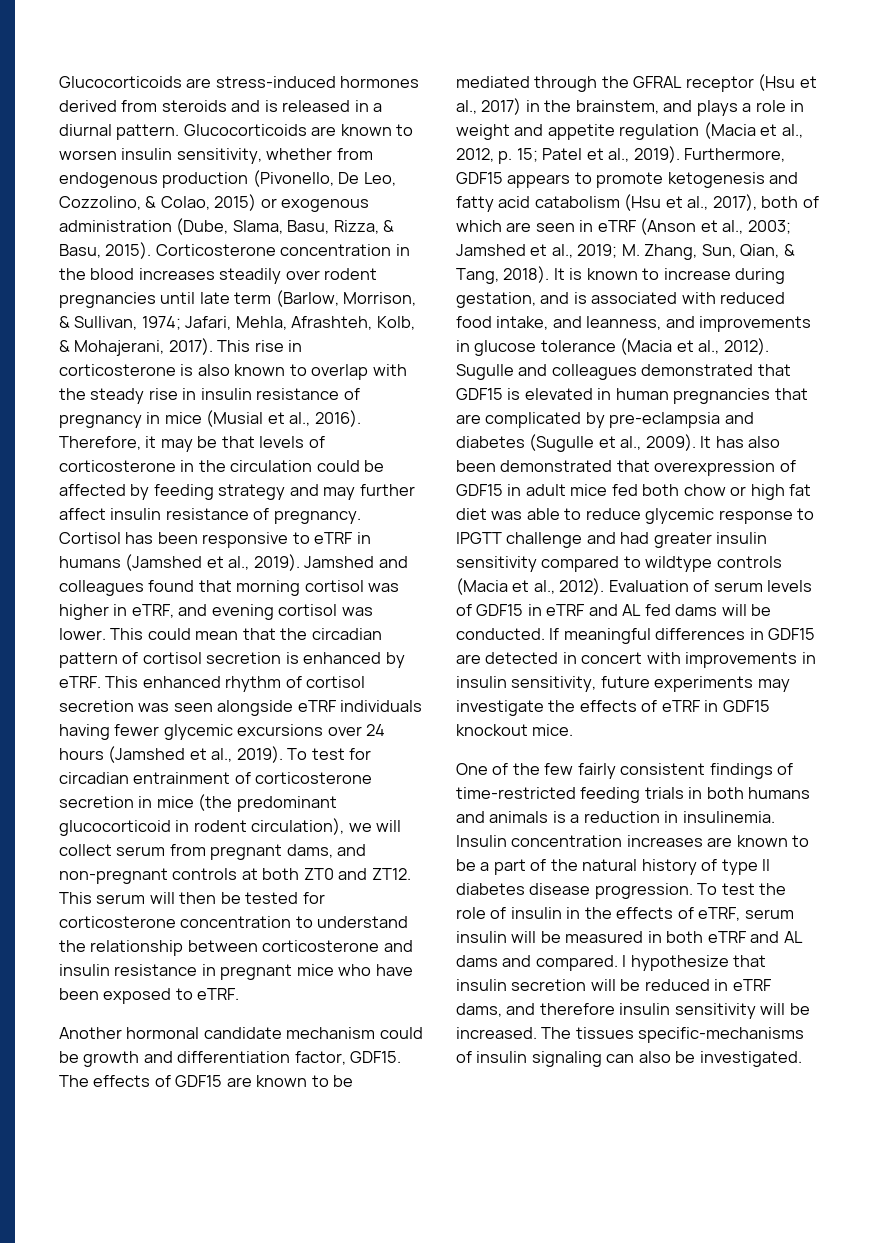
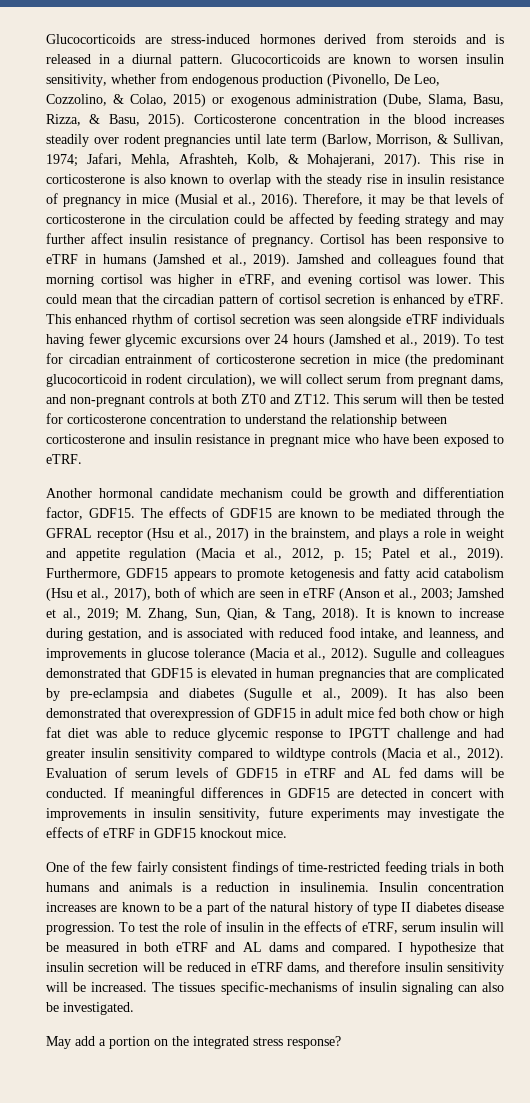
+ May add a portion on the integrated stress response?

